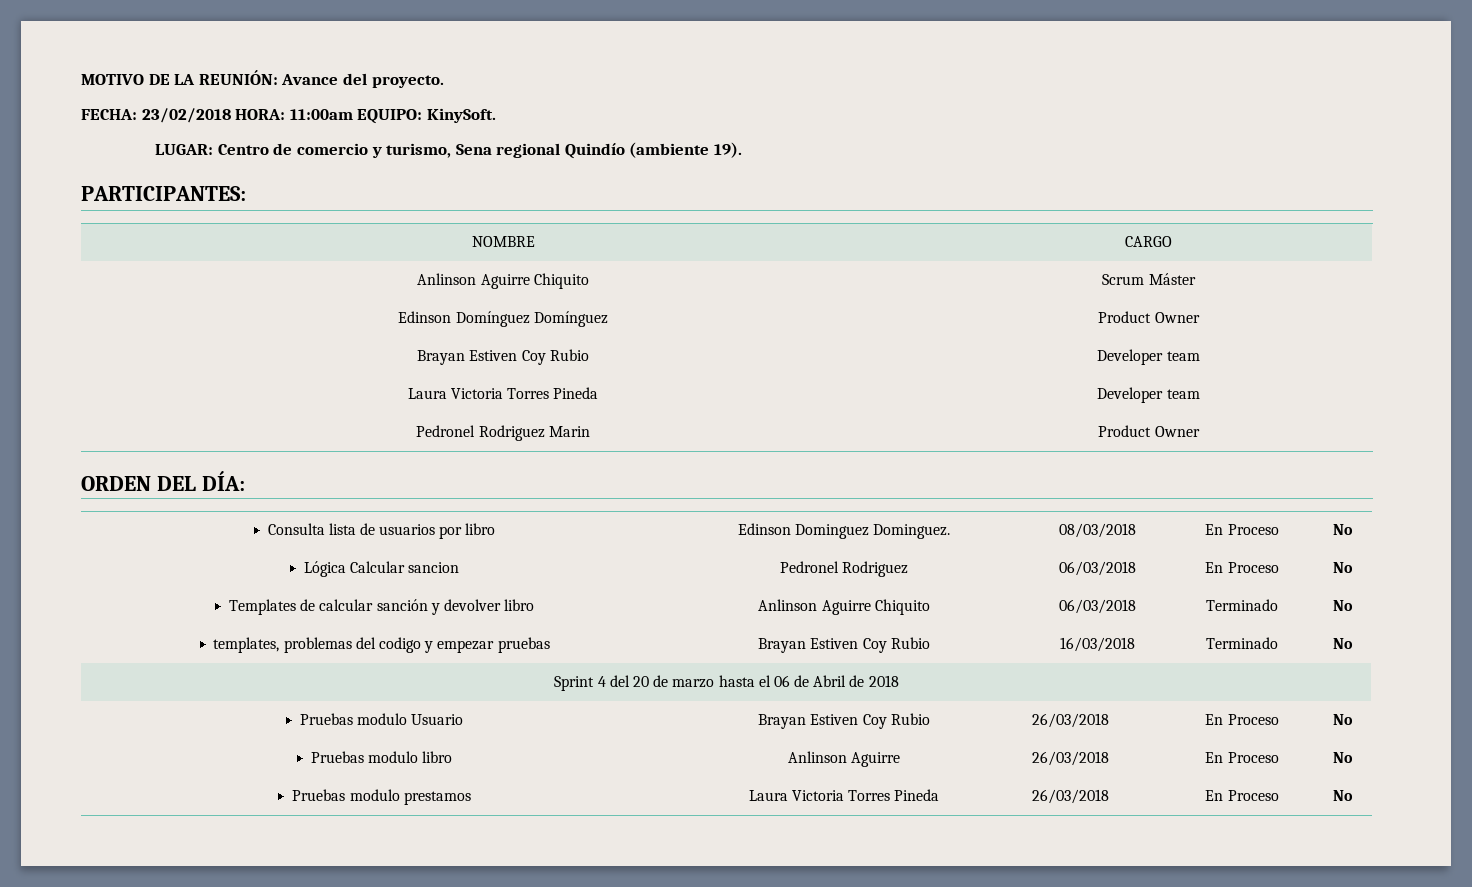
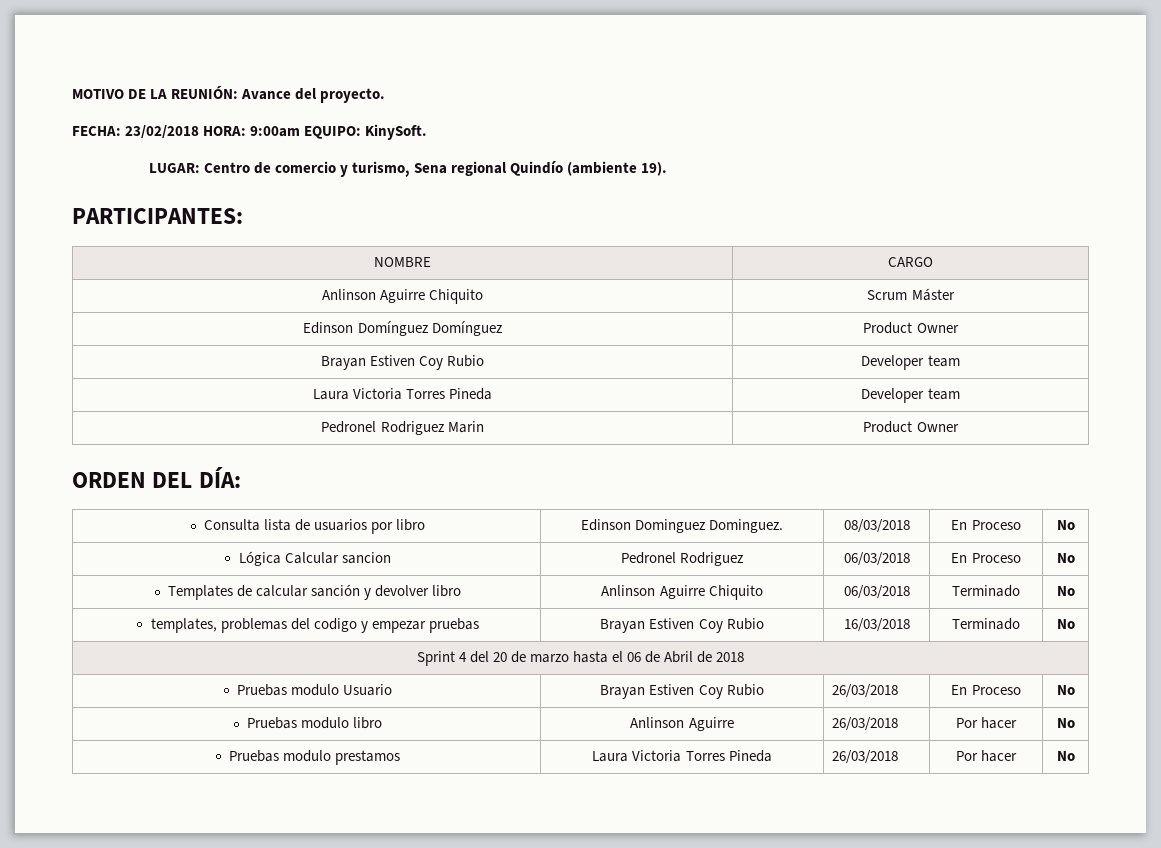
- FECHA: 23/02/2018 HORA: 11:00am EQUIPO: KinySoft.
+ FECHA: 23/02/2018 HORA: 9:00am EQUIPO: KinySoft.
- Pruebas modulo libro | Anlinson Aguirre | 26/03/2018 | En Proceso | No
+ Pruebas modulo libro | Anlinson Aguirre | 26/03/2018 | Por hacer | No
- Pruebas modulo prestamos | Laura Victoria Torres Pineda | 26/03/2018 | En Proceso | No
+ Pruebas modulo prestamos | Laura Victoria Torres Pineda | 26/03/2018 | Por hacer | No

